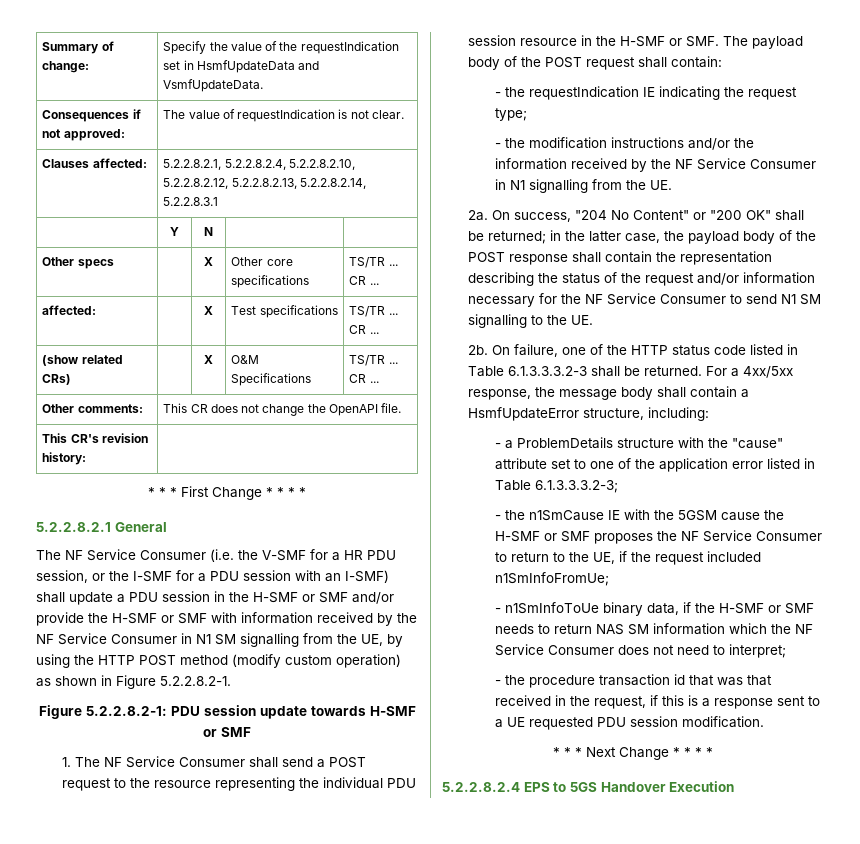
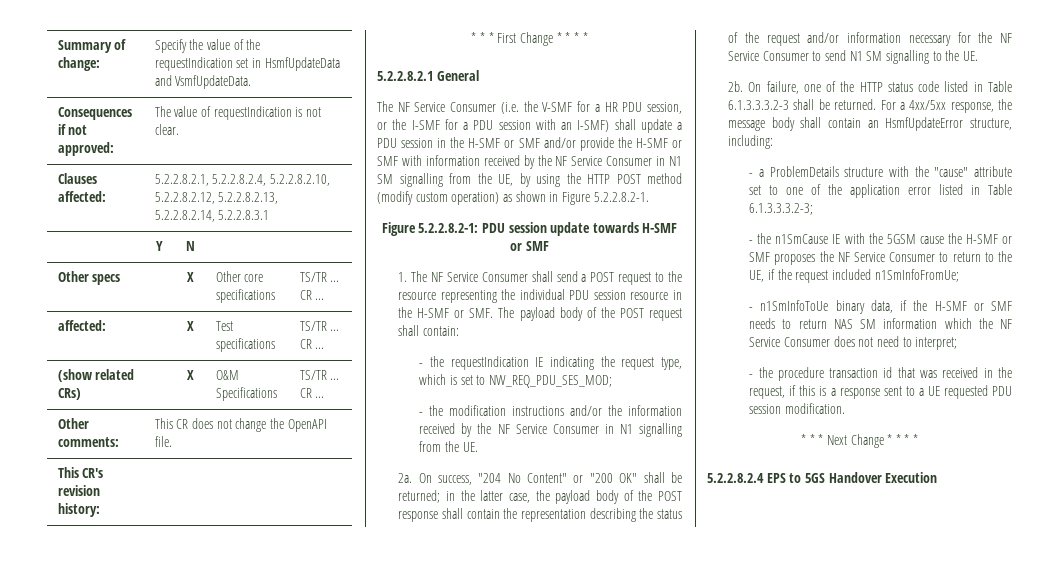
- - the requestIndication IE indicating the request type;
+ - the requestIndication IE indicating the request type, which is set to NW_REQ_PDU_SES_MOD;
- For a 4xx/5xx response, the message body shall contain a HsmfUpdateError structure, including:
+ For a 4xx/5xx response, the message body shall contain an HsmfUpdateError structure, including:
- - the procedure transaction id that was that received in the request, if this is a response sent to a UE requested PDU session modification.
+ - the procedure transaction id that was received in the request, if this is a response sent to a UE requested PDU session modification.

